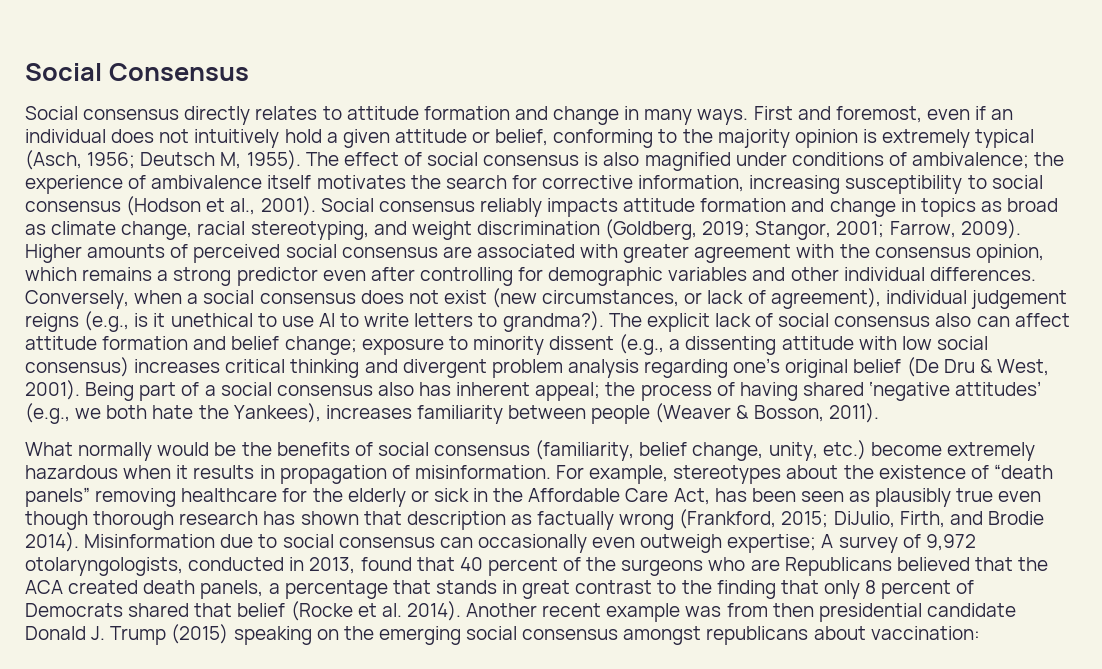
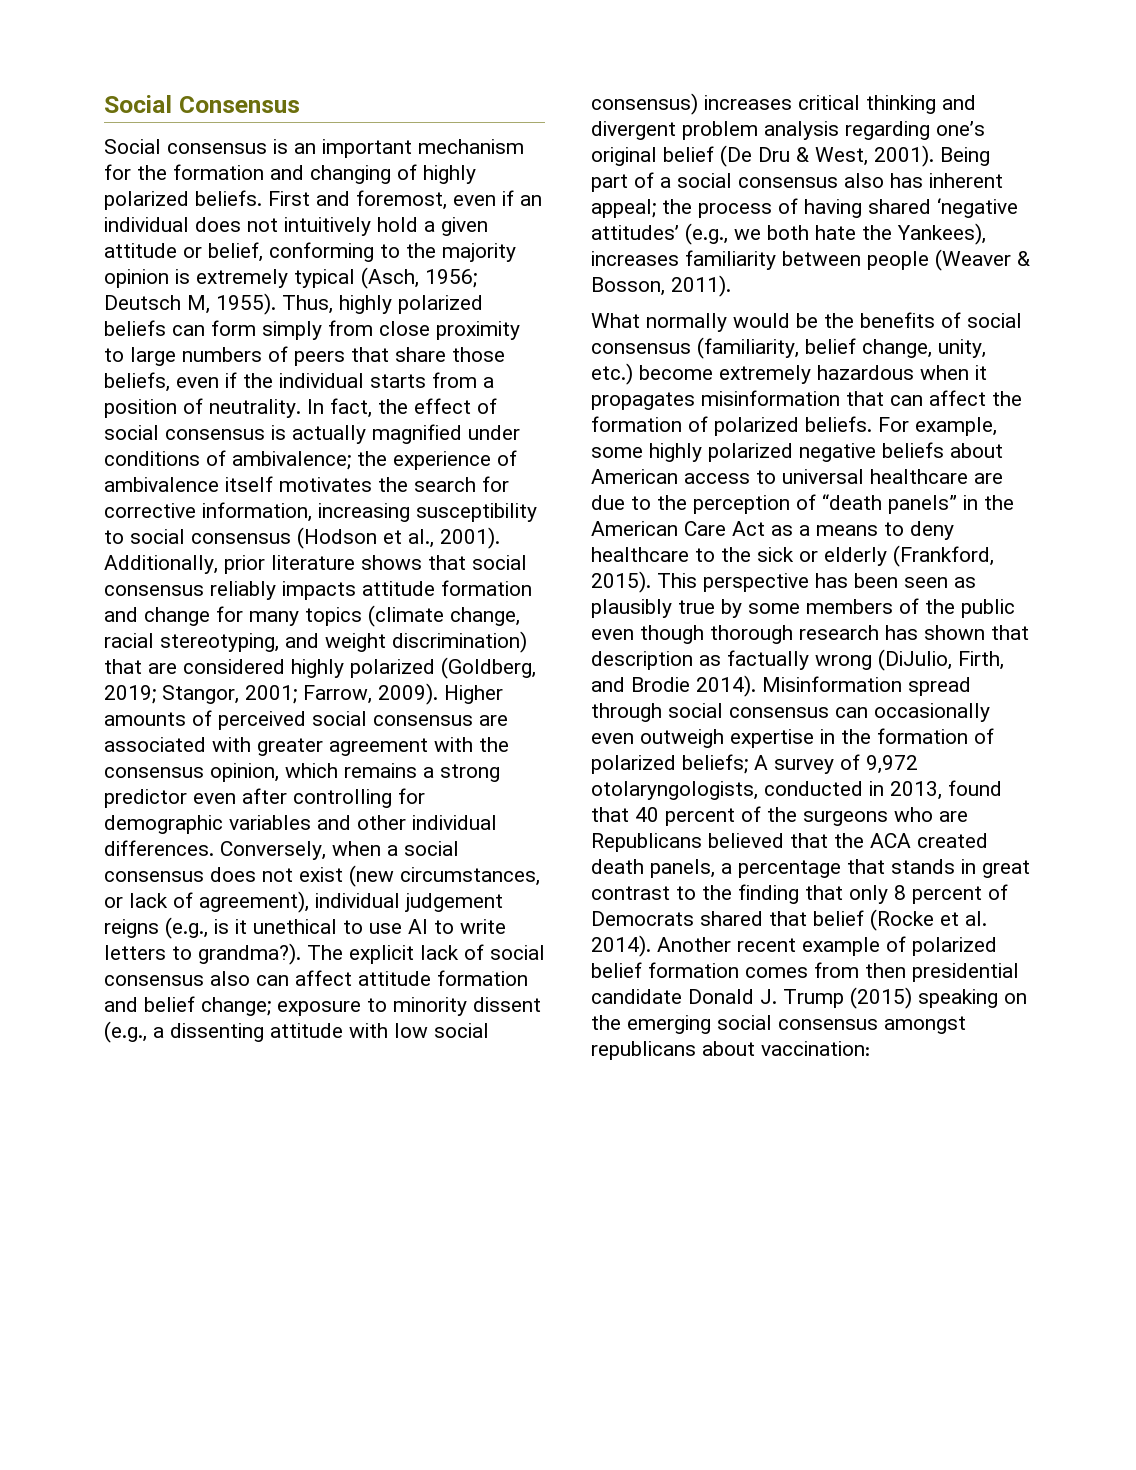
- Social consensus directly relates to attitude formation and change in many ways.
+ Social consensus is an important mechanism for the formation and changing of highly polarized beliefs.
- The effect of social consensus is also magnified under conditions of ambivalence; the experience of ambivalence itself motivates the search for corrective information, increasing susceptibility to social consensus (Hodson et al., 2001).
+ Thus, highly polarized beliefs can form simply from close proximity to large numbers of peers that share those beliefs, even if the individual starts from a position of neutrality. In fact, the effect of social consensus is actually magnified under conditions of ambivalence; the experience of ambivalence itself motivates the search for corrective information, increasing susceptibility to social consensus (Hodson et al., 2001).
- Social consensus reliably impacts attitude formation and change in topics as broad as climate change, racial stereotyping, and weight discrimination (Goldberg, 2019; Stangor, 2001; Farrow, 2009).
+ Additionally, prior literature shows that social consensus reliably impacts attitude formation and change for many topics (climate change, racial stereotyping, and weight discrimination) that are considered highly polarized (Goldberg, 2019; Stangor, 2001; Farrow, 2009).
- What normally would be the benefits of social consensus (familiarity, belief change, unity, etc.) become extremely hazardous when it results in propagation of misinformation. For example, stereotypes about the existence of “death panels” removing healthcare for the elderly or sick in the Affordable Care Act, has been seen as plausibly true even though thorough research has shown that description as factually wrong (Frankford, 2015; DiJulio, Firth, and Brodie 2014).
+ What normally would be the benefits of social consensus (familiarity, belief change, unity, etc.) become extremely hazardous when it propagates misinformation that can affect the formation of polarized beliefs. For example, some highly polarized negative beliefs about American access to universal healthcare are due to the perception of “death panels” in the American Care Act as a means to deny healthcare to the sick or elderly (Frankford, 2015). This perspective has been seen as plausibly true by some members of the public even though thorough research has shown that description as factually wrong (DiJulio, Firth, and Brodie 2014).
- Misinformation due to social consensus can occasionally even outweigh expertise; A survey of 9,972 otolaryngologists, conducted in 2013, found that 40 percent of the surgeons who are Republicans believed that the ACA created death panels, a percentage that stands in great contrast to the finding that only 8 percent of Democrats shared that belief (Rocke et al. 2014).
+ Misinformation spread through social consensus can occasionally even outweigh expertise in the formation of polarized beliefs; A survey of 9,972 otolaryngologists, conducted in 2013, found that 40 percent of the surgeons who are Republicans believed that the ACA created death panels, a percentage that stands in great contrast to the finding that only 8 percent of Democrats shared that belief (Rocke et al. 2014).
- Another recent example was from then presidential candidate Donald J. Trump (2015) speaking on the emerging social consensus amongst republicans about vaccination:
+ Another recent example of polarized belief formation comes from then presidential candidate Donald J. Trump (2015) speaking on the emerging social consensus amongst republicans about vaccination:

